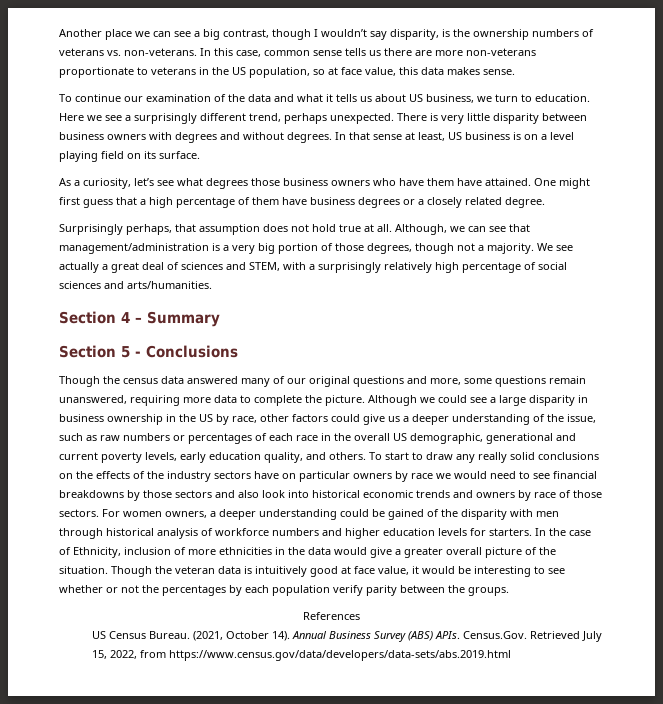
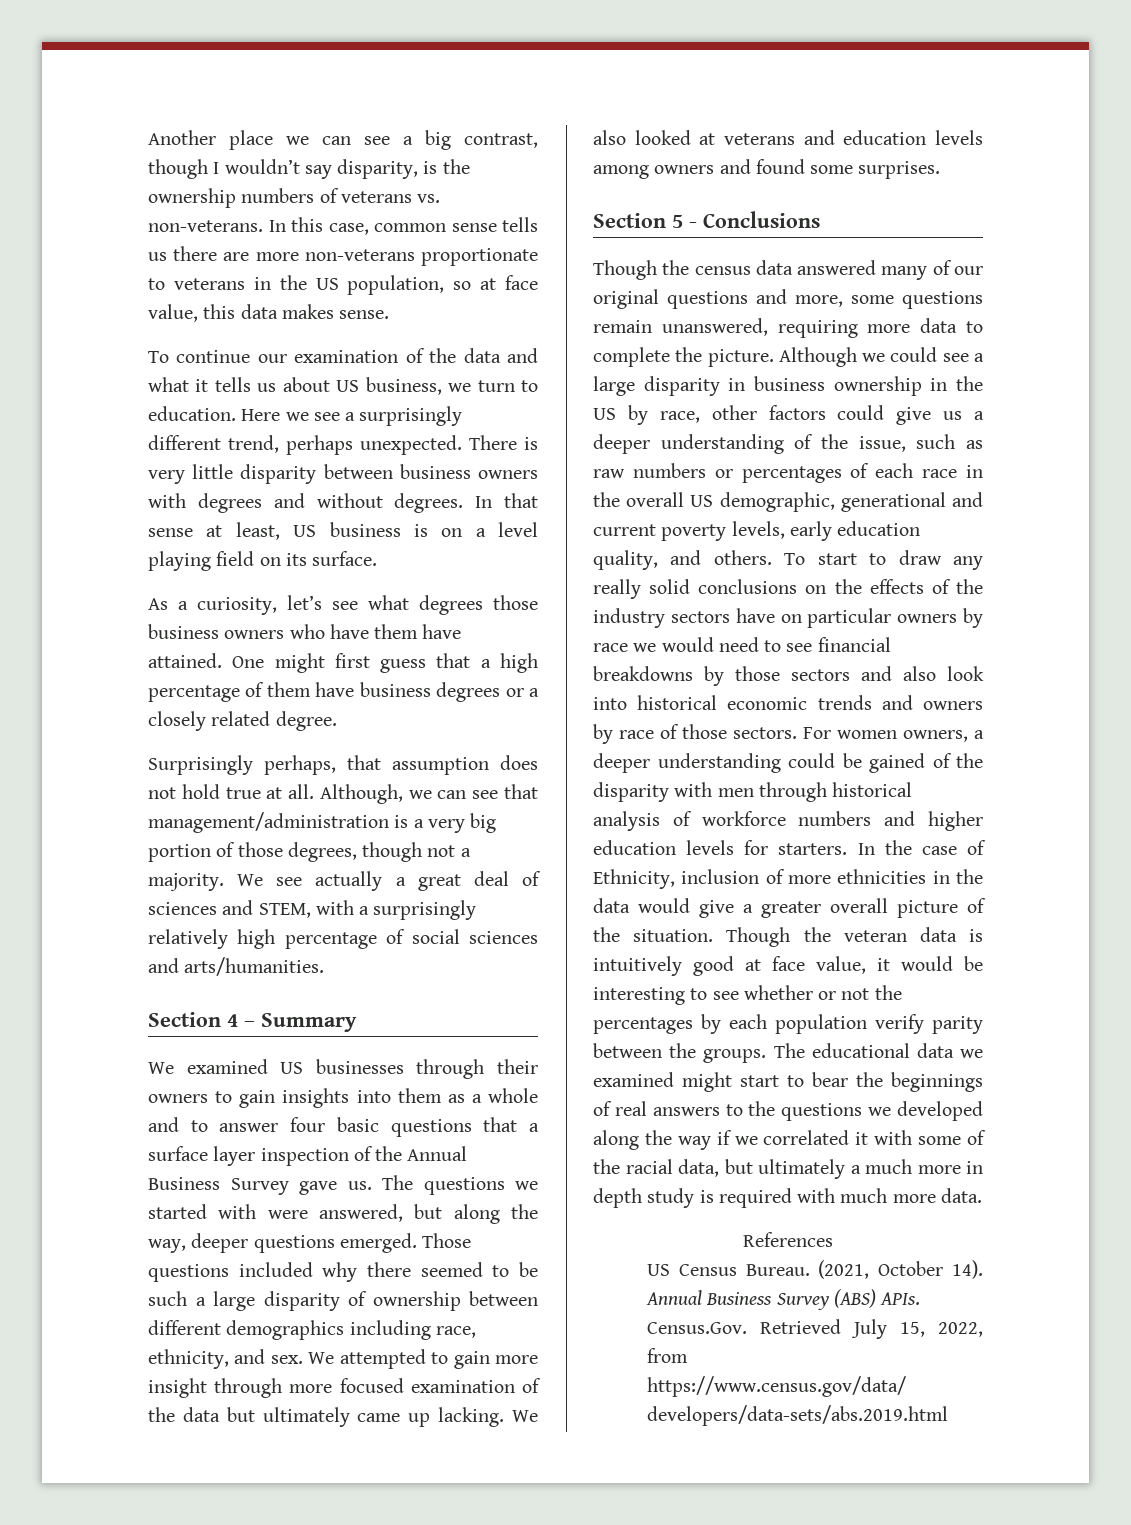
+ We examined US businesses through their owners to gain insights into them as a whole and to answer four basic questions that a surface layer inspection of the Annual Business Survey gave us. The questions we started with were answered, but along the way, deeper questions emerged. Those questions included why there seemed to be such a large disparity of ownership between different demographics including race, ethnicity, and sex. We attempted to gain more insight through more focused examination of the data but ultimately came up lacking. We also looked at veterans and education levels among owners and found some surprises.
+ The educational data we examined might start to bear the beginnings of real answers to the questions we developed along the way if we correlated it with some of the racial data, but ultimately a much more in depth study is required with much more data.

